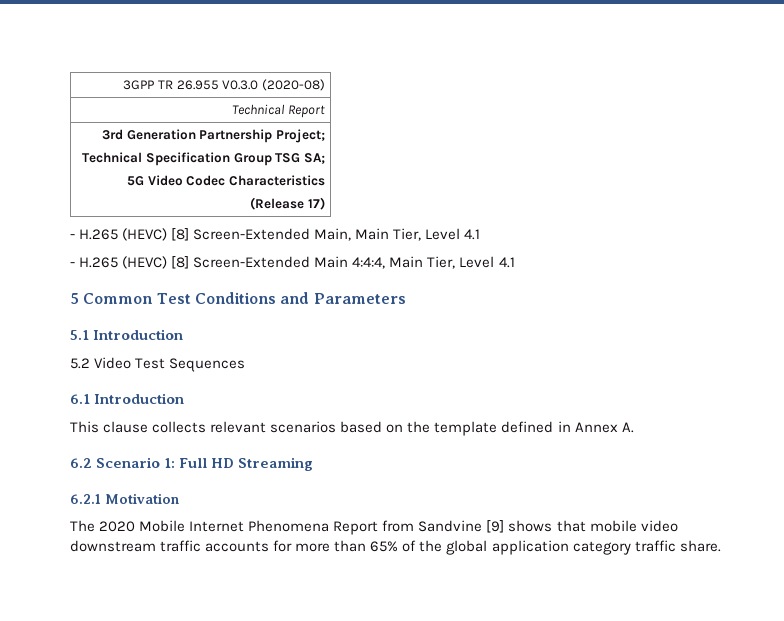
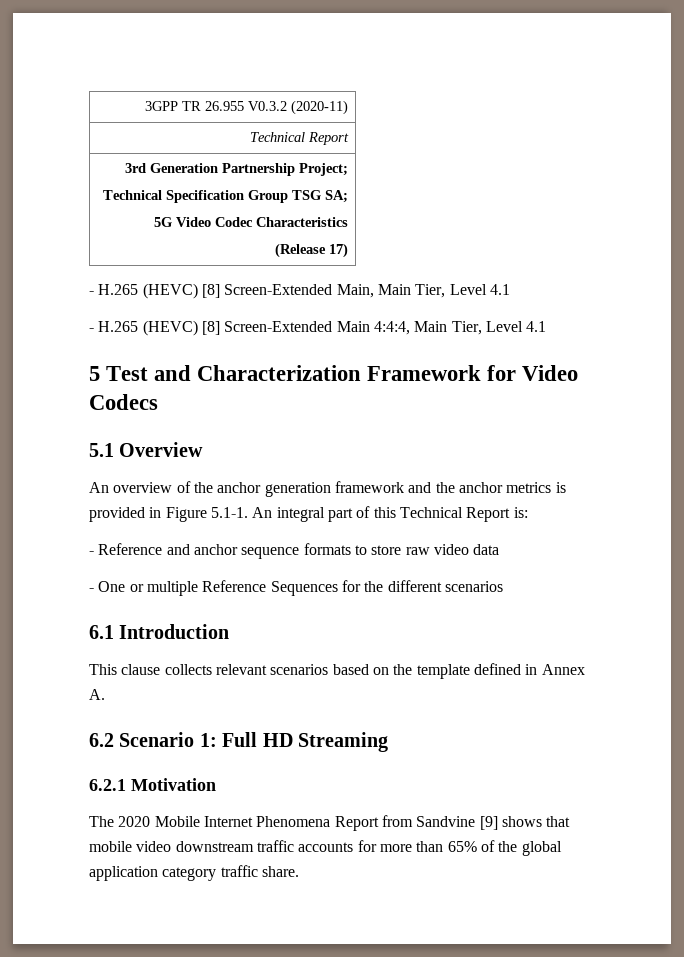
- 3GPP TR 26.955 V0.3.0 (2020-08)
+ 3GPP TR 26.955 V0.3.2 (2020-11)
- 5 Common Test Conditions and Parameters
- 5.1 Introduction
- 5.2 Video Test Sequences
+ 5 Test and Characterization Framework for Video Codecs
+ 5.1 Overview
+ An overview of the anchor generation framework and the anchor metrics is provided in Figure 5.1-1. An integral part of this Technical Report is:
+ - Reference and anchor sequence formats to store raw video data
+ - One or multiple Reference Sequences for the different scenarios

